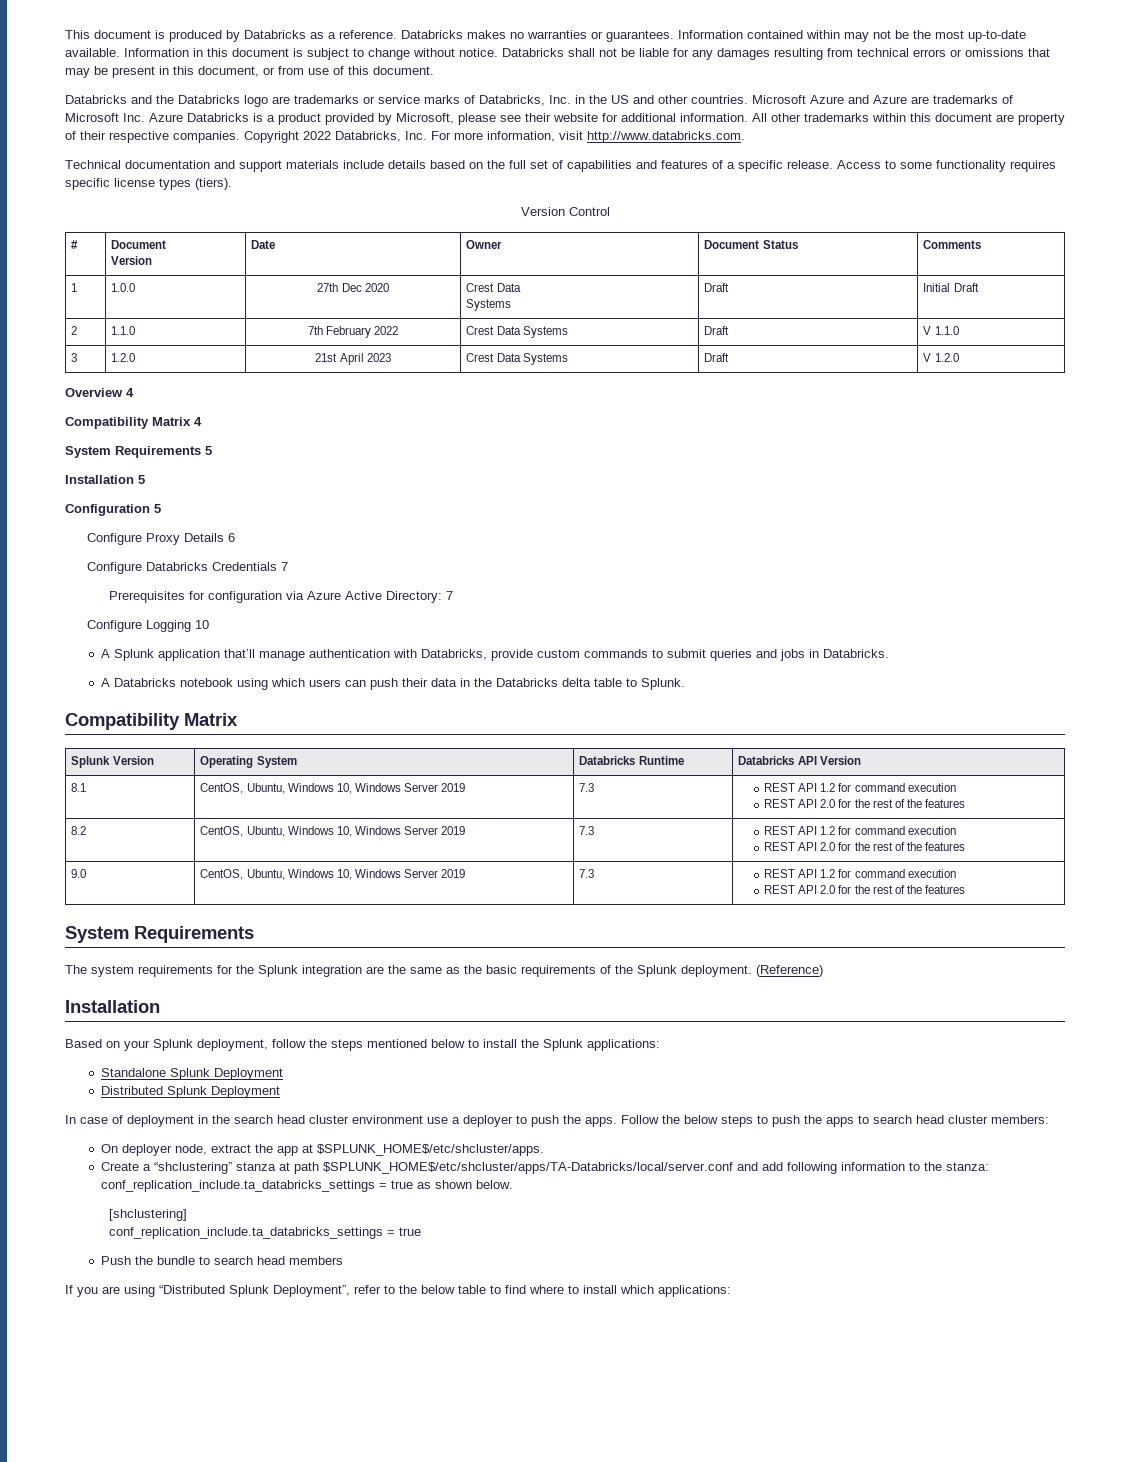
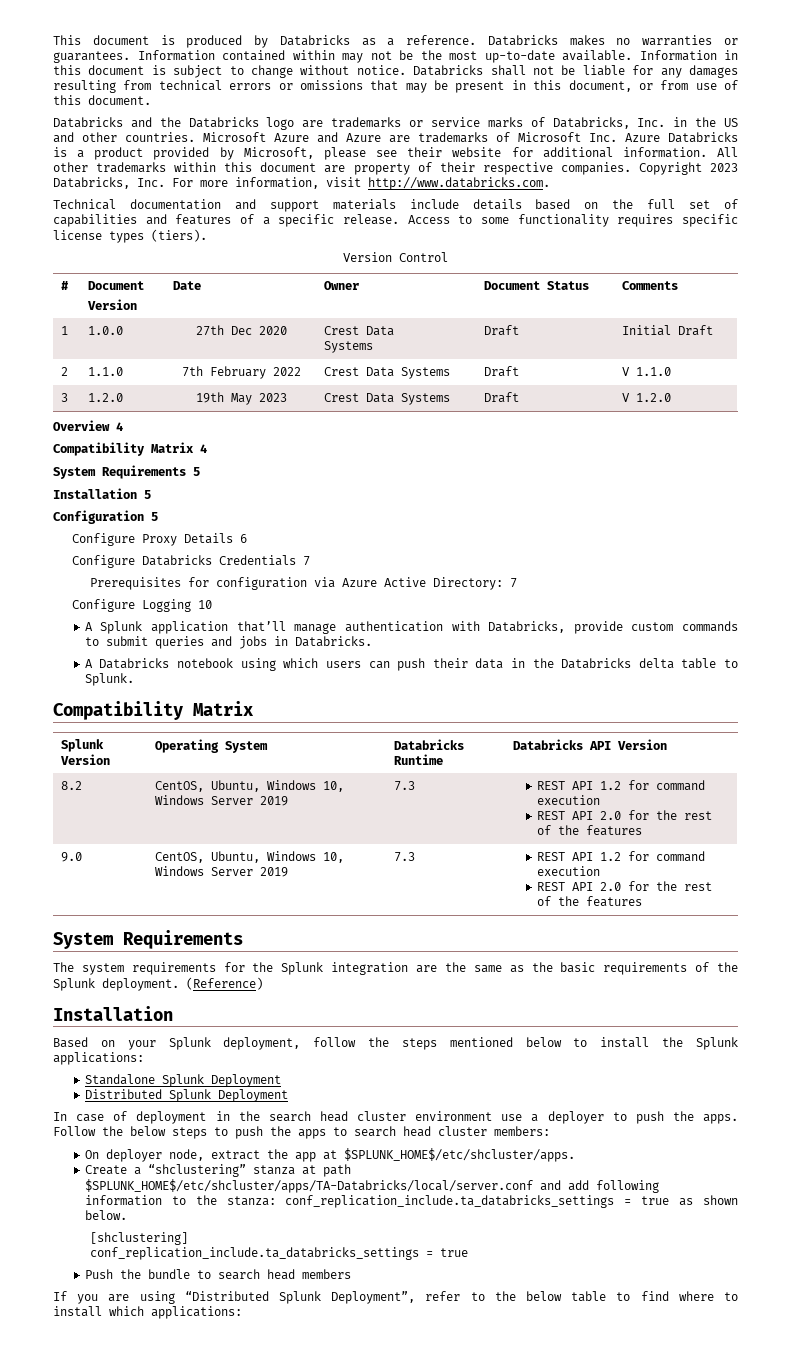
- Copyright 2022 Databricks, Inc. For more information, visit http://www.databricks.com.
+ Copyright 2023 Databricks, Inc. For more information, visit http://www.databricks.com.
- 3 | 1.2.0 | 21st April 2023 | Crest Data Systems | Draft | V 1.2.0
+ 3 | 1.2.0 | 19th May 2023 | Crest Data Systems | Draft | V 1.2.0
- 8.1 | CentOS, Ubuntu, Windows 10, Windows Server 2019 | 7.3 | REST API 1.2 for command execution
- REST API 2.0 for the rest of the features

